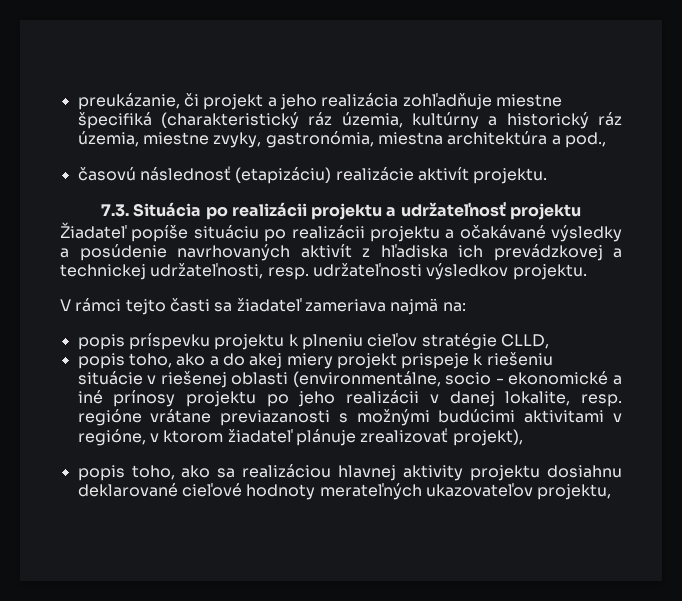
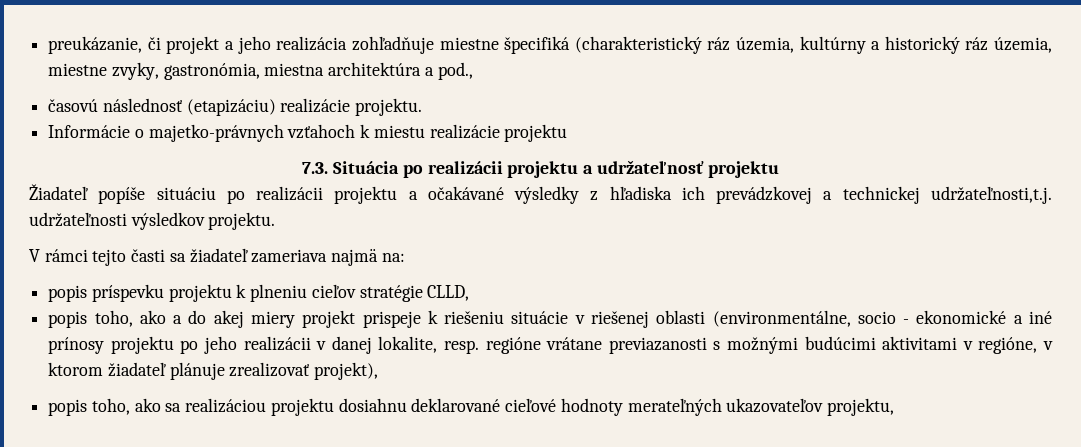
- časovú následnosť (etapizáciu) realizácie aktivít projektu.
+ časovú následnosť (etapizáciu) realizácie projektu.
+ Informácie o majetko-právnych vzťahoch k miestu realizácie projektu
- Žiadateľ popíše situáciu po realizácii projektu a očakávané výsledky a posúdenie navrhovaných aktivít z hľadiska ich prevádzkovej a technickej udržateľnosti, resp. udržateľnosti výsledkov projektu.
+ Žiadateľ popíše situáciu po realizácii projektu a očakávané výsledky z hľadiska ich prevádzkovej a technickej udržateľnosti,t.j. udržateľnosti výsledkov projektu.
- popis toho, ako sa realizáciou hlavnej aktivity projektu dosiahnu deklarované cieľové hodnoty merateľných ukazovateľov projektu,
+ popis toho, ako sa realizáciou projektu dosiahnu deklarované cieľové hodnoty merateľných ukazovateľov projektu,

